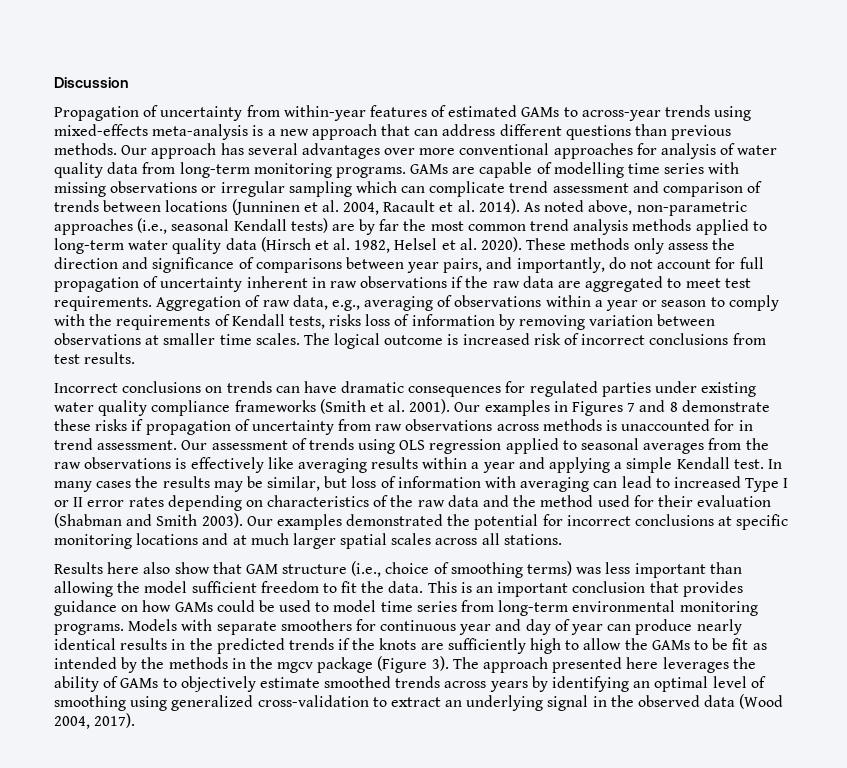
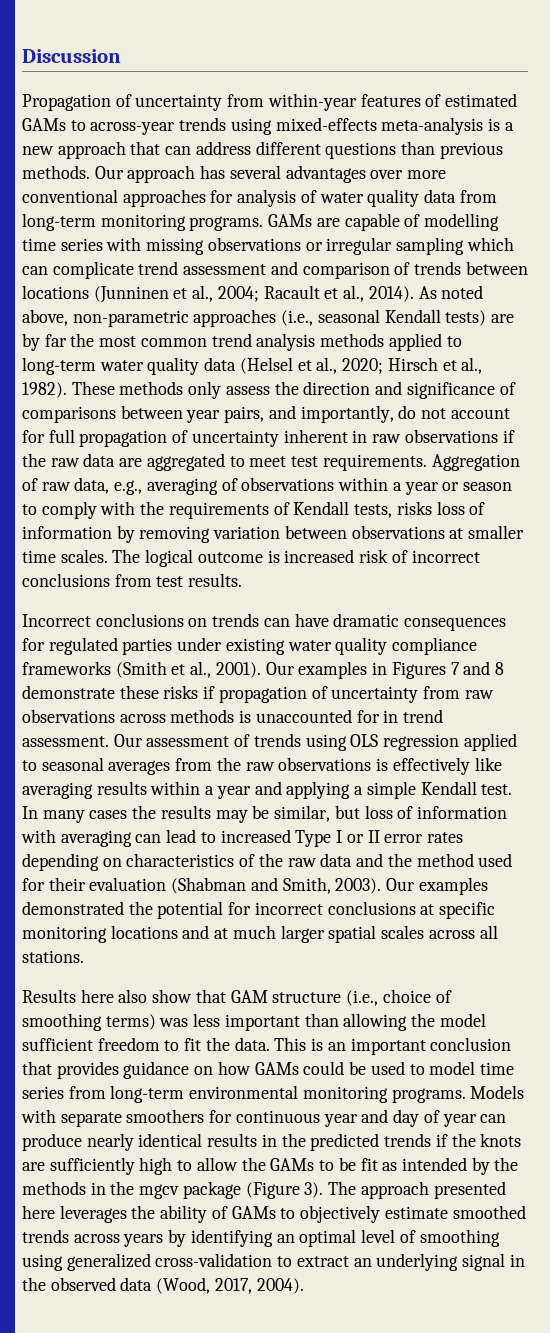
- GAMs are capable of modelling time series with missing observations or irregular sampling which can complicate trend assessment and comparison of trends between locations (Junninen et al. 2004, Racault et al. 2014).
+ GAMs are capable of modelling time series with missing observations or irregular sampling which can complicate trend assessment and comparison of trends between locations (Junninen et al., 2004; Racault et al., 2014).
- As noted above, non-parametric approaches (i.e., seasonal Kendall tests) are by far the most common trend analysis methods applied to long-term water quality data (Hirsch et al. 1982, Helsel et al. 2020).
+ As noted above, non-parametric approaches (i.e., seasonal Kendall tests) are by far the most common trend analysis methods applied to long-term water quality data (Helsel et al., 2020; Hirsch et al., 1982).
- Incorrect conclusions on trends can have dramatic consequences for regulated parties under existing water quality compliance frameworks (Smith et al. 2001).
+ Incorrect conclusions on trends can have dramatic consequences for regulated parties under existing water quality compliance frameworks (Smith et al., 2001).
- In many cases the results may be similar, but loss of information with averaging can lead to increased Type I or II error rates depending on characteristics of the raw data and the method used for their evaluation (Shabman and Smith 2003).
+ In many cases the results may be similar, but loss of information with averaging can lead to increased Type I or II error rates depending on characteristics of the raw data and the method used for their evaluation (Shabman and Smith, 2003).
- The approach presented here leverages the ability of GAMs to objectively estimate smoothed trends across years by identifying an optimal level of smoothing using generalized cross-validation to extract an underlying signal in the observed data (Wood 2004, 2017).
+ The approach presented here leverages the ability of GAMs to objectively estimate smoothed trends across years by identifying an optimal level of smoothing using generalized cross-validation to extract an underlying signal in the observed data (Wood, 2017, 2004).

